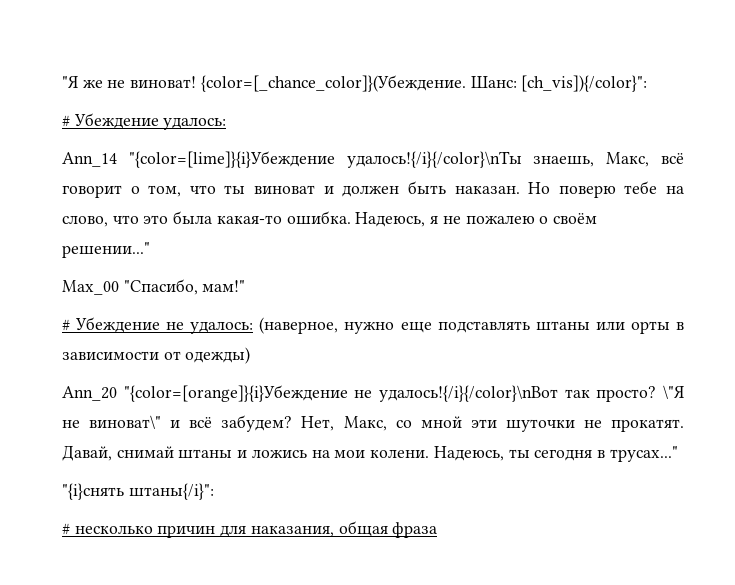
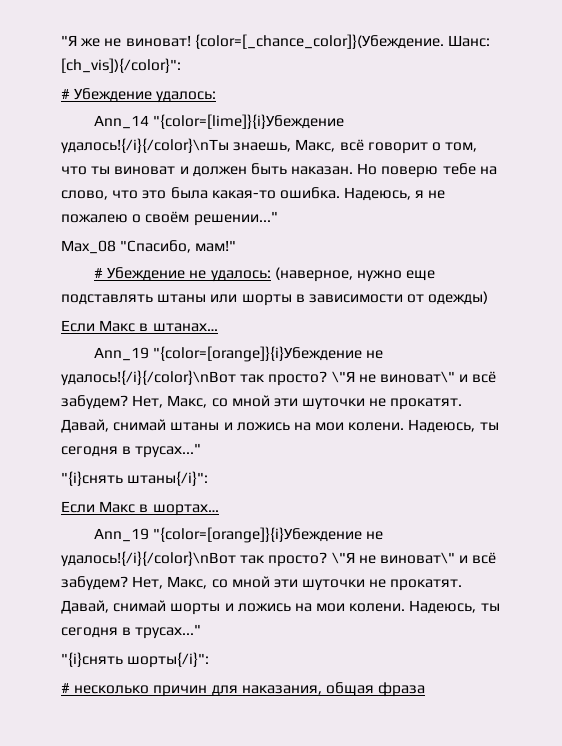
- Max_00 "Спасибо, мам!"
+ Max_08 "Спасибо, мам!"
- # Убеждение не удалось: (наверное, нужно еще подставлять штаны или орты в зависимости от одежды)
+ # Убеждение не удалось: (наверное, нужно еще подставлять штаны или шорты в зависимости от одежды)
- Ann_20 "{color=[orange]}{i}Убеждение не удалось!{/i}{/color}\nВот так просто?
+ Если Макс в штанах…
+ Ann_19 "{color=[orange]}{i}Убеждение не удалось!{/i}{/color}\nВот так просто?
+ Если Макс в шортах…
+ Ann_19 "{color=[orange]}{i}Убеждение не удалось!{/i}{/color}\nВот так просто? \"Я не виноват\" и всё забудем? Нет, Макс, со мной эти шуточки не прокатят. Давай, снимай шорты и ложись на мои колени. Надеюсь, ты сегодня в трусах..."
+ "{i}снять шорты{/i}":

